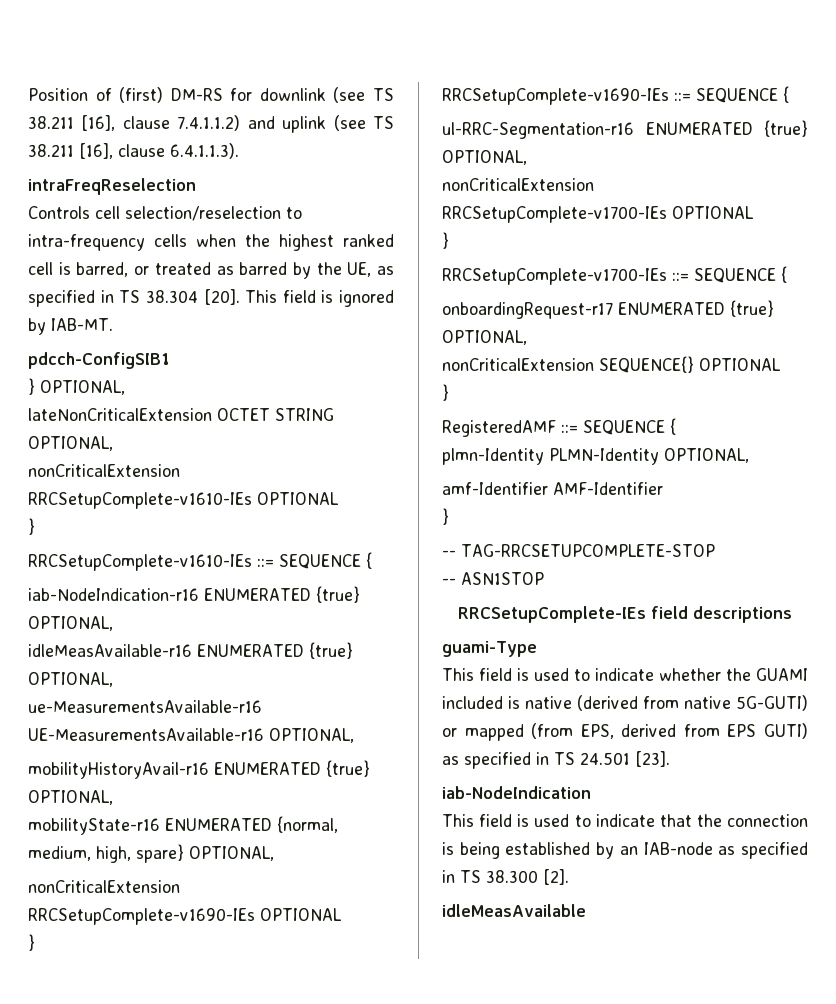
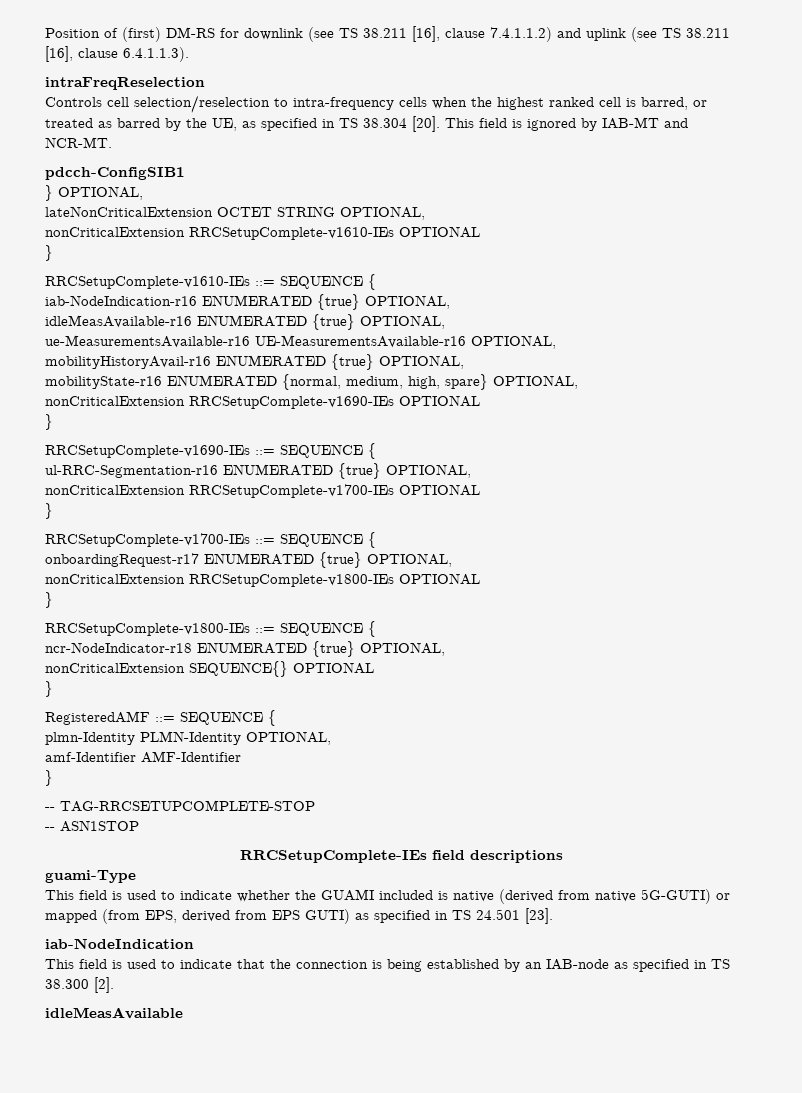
- This field is ignored by IAB-MT.
+ This field is ignored by IAB-MT and NCR-MT.
+ nonCriticalExtension RRCSetupComplete-v1800-IEs OPTIONAL
+ }
+ RRCSetupComplete-v1800-IEs ::= SEQUENCE {
+ ncr-NodeIndicator-r18 ENUMERATED {true} OPTIONAL,

